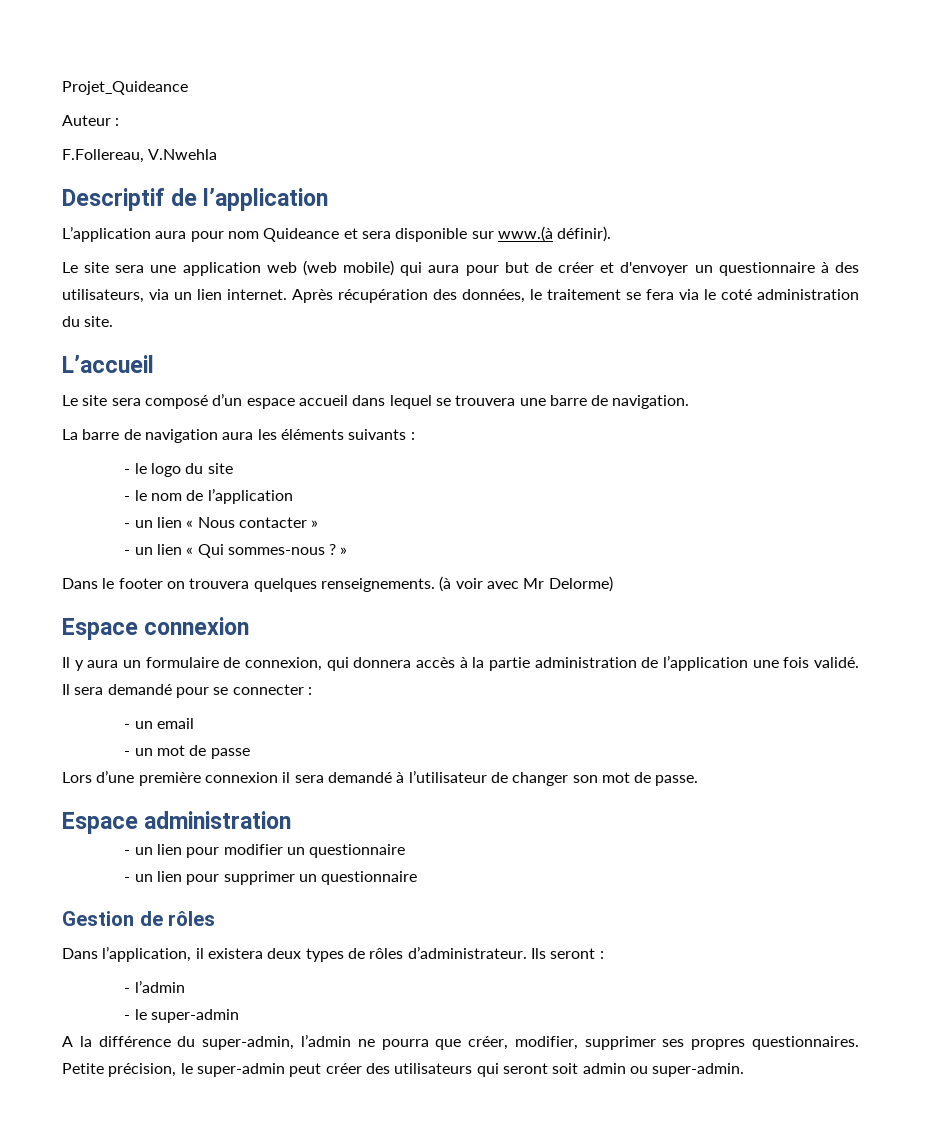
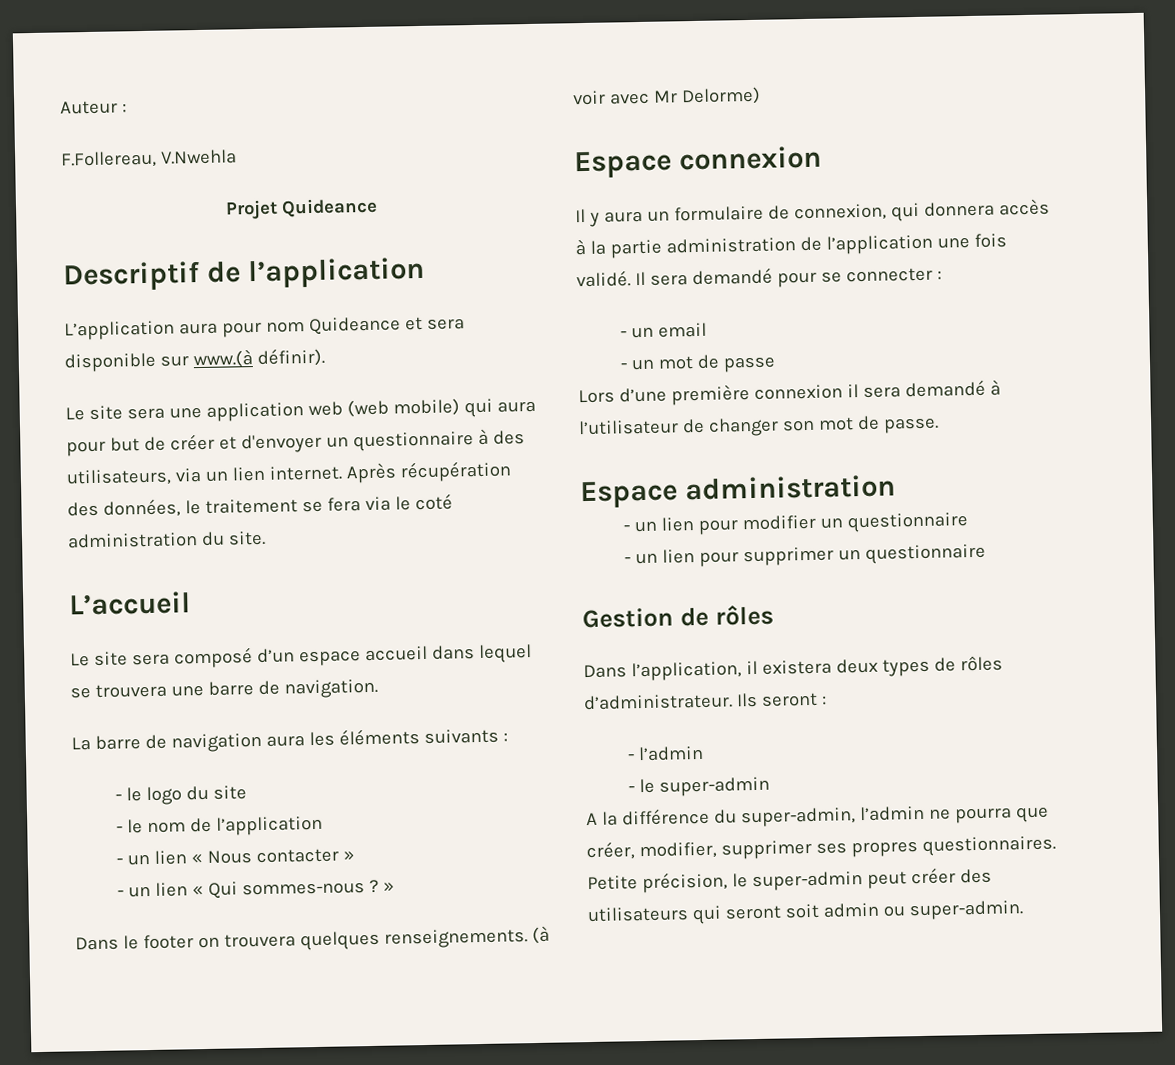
- Projet_Quideance
+ Projet Quideance

